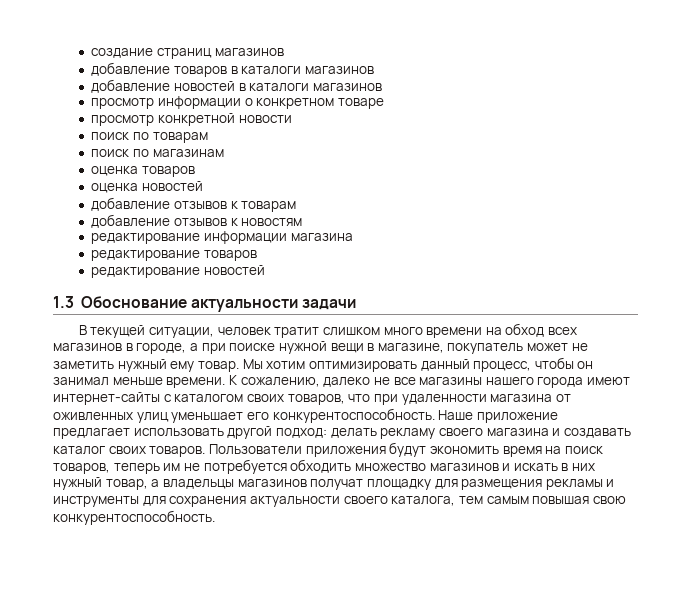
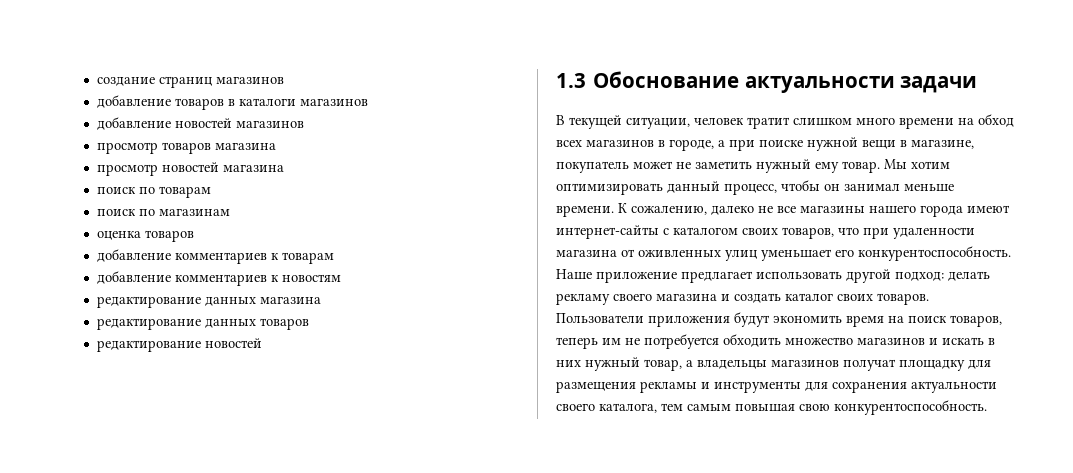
- добавление новостей в каталоги магазинов
+ добавление новостей магазинов
- просмотр информации о конкретном товаре
- просмотр конкретной новости
+ просмотр товаров магазина
+ просмотр новостей магазина
- оценка новостей
- добавление отзывов к товарам
+ добавление комментариев к товарам
- добавление отзывов к новостям
+ добавление комментариев к новостям
- редактирование информации магазина
+ редактирование данных магазина
- редактирование товаров
+ редактирование данных товаров
- Наше приложение предлагает использовать другой подход: делать рекламу своего магазина и создавать каталог своих товаров.
+ Наше приложение предлагает использовать другой подход: делать рекламу своего магазина и создать каталог своих товаров.

